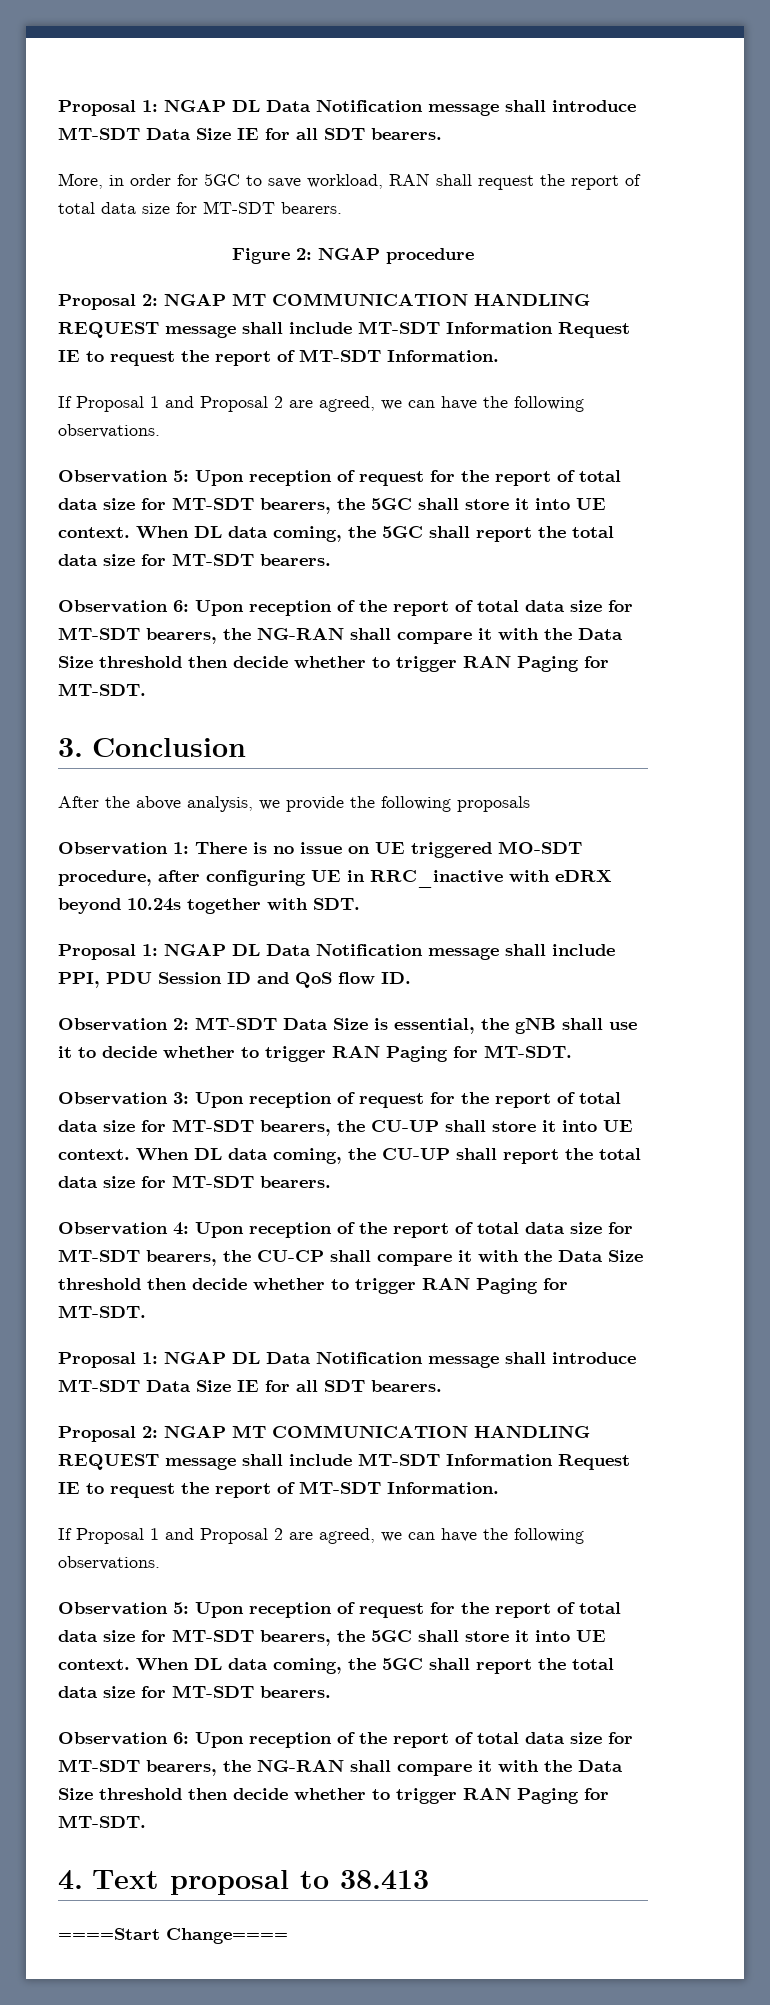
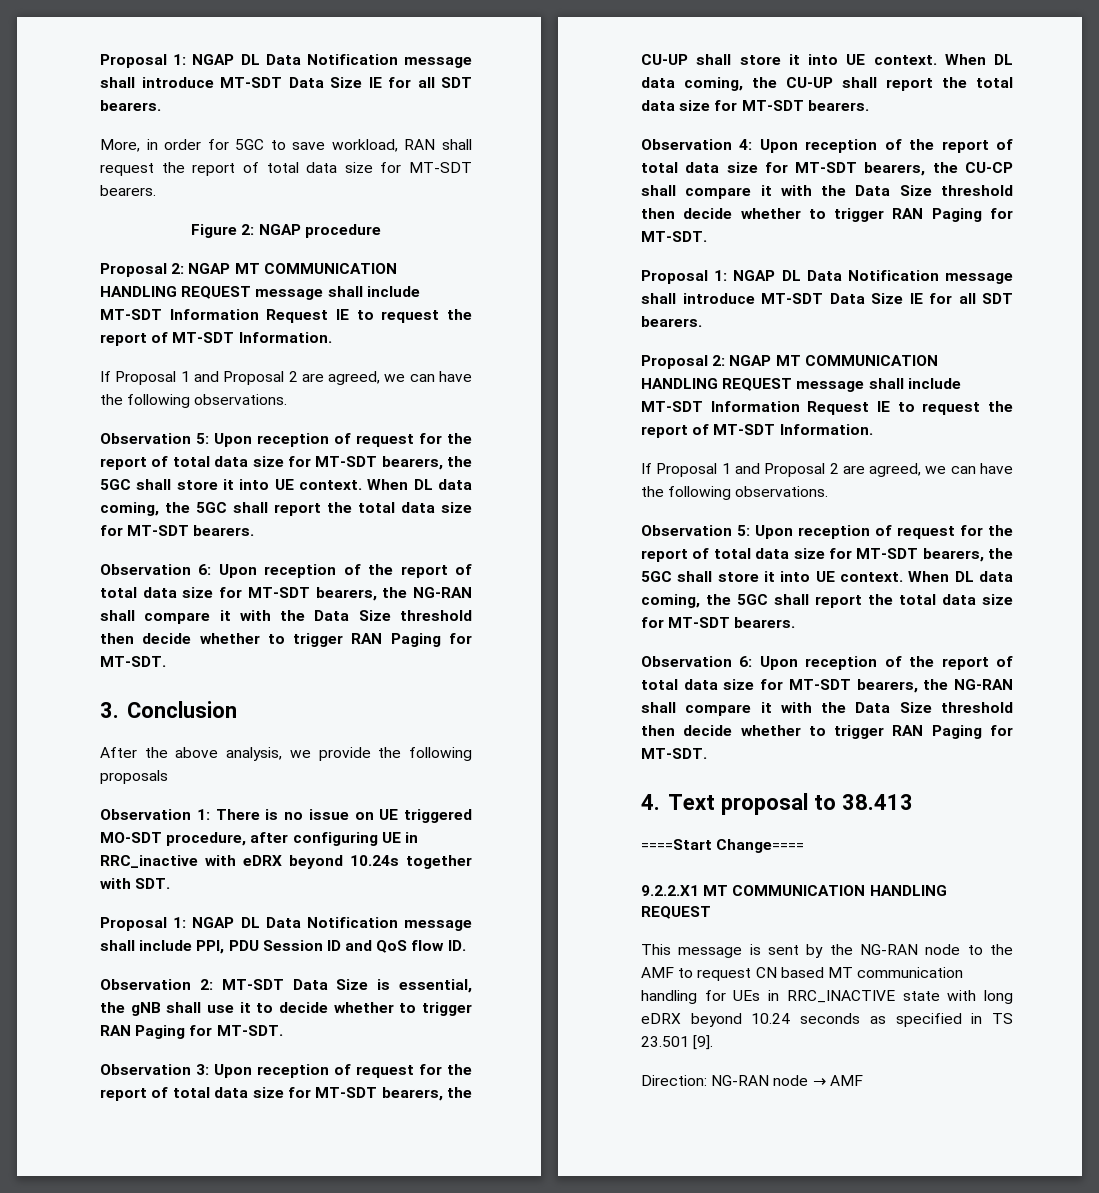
+ 9.2.2.X1 MT COMMUNICATION HANDLING REQUEST
+ This message is sent by the NG-RAN node to the AMF to request CN based MT communication handling for UEs in RRC_INACTIVE state with long eDRX beyond 10.24 seconds as specified in TS 23.501 [9].
+ Direction: NG-RAN node → AMF

